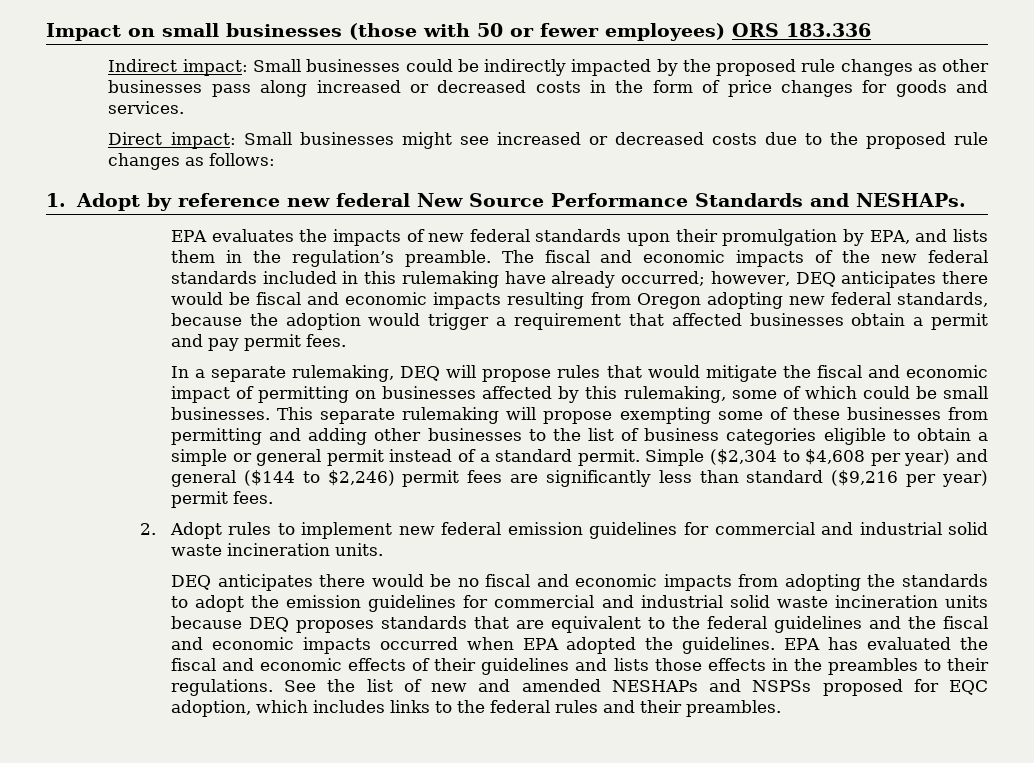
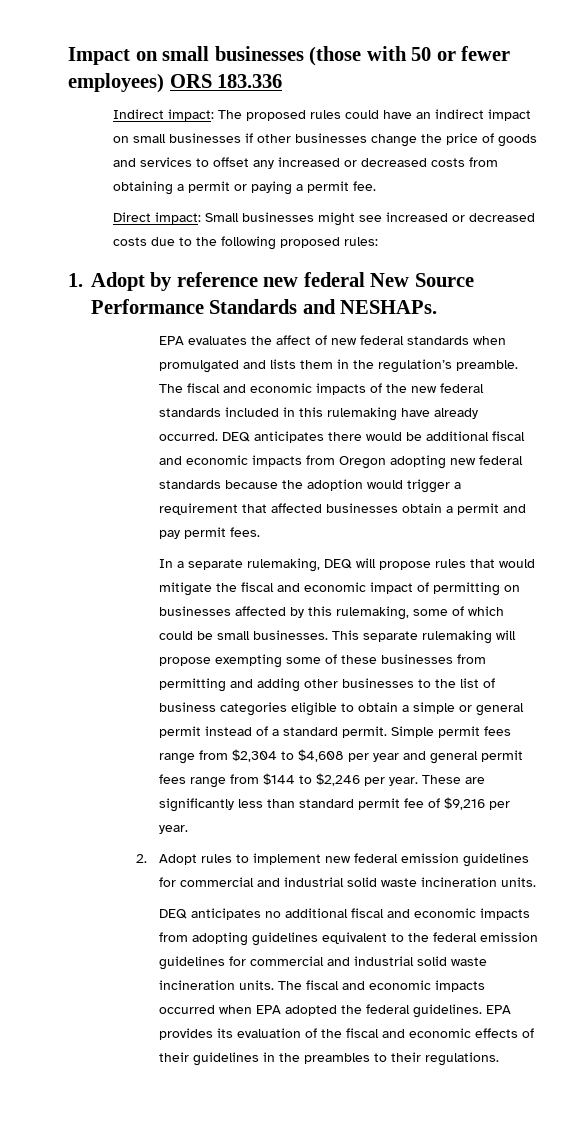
- Indirect impact: Small businesses could be indirectly impacted by the proposed rule changes as other businesses pass along increased or decreased costs in the form of price changes for goods and services.
+ Indirect impact: The proposed rules could have an indirect impact on small businesses if other businesses change the price of goods and services to offset any increased or decreased costs from obtaining a permit or paying a permit fee.
- Direct impact: Small businesses might see increased or decreased costs due to the proposed rule changes as follows:
+ Direct impact: Small businesses might see increased or decreased costs due to the following proposed rules:
- EPA evaluates the impacts of new federal standards upon their promulgation by EPA, and lists them in the regulation’s preamble.
+ EPA evaluates the affect of new federal standards when promulgated and lists them in the regulation’s preamble.
- The fiscal and economic impacts of the new federal standards included in this rulemaking have already occurred; however, DEQ anticipates there would be fiscal and economic impacts resulting from Oregon adopting new federal standards, because the adoption would trigger a requirement that affected businesses obtain a permit and pay permit fees.
+ The fiscal and economic impacts of the new federal standards included in this rulemaking have already occurred. DEQ anticipates there would be additional fiscal and economic impacts from Oregon adopting new federal standards because the adoption would trigger a requirement that affected businesses obtain a permit and pay permit fees.
- Simple ($2,304 to $4,608 per year) and general ($144 to $2,246) permit fees are significantly less than standard ($9,216 per year) permit fees.
+ Simple permit fees range from $2,304 to $4,608 per year and general permit fees range from $144 to $2,246 per year. These are significantly less than standard permit fee of $9,216 per year.
- DEQ anticipates there would be no fiscal and economic impacts from adopting the standards to adopt the emission guidelines for commercial and industrial solid waste incineration units because DEQ proposes standards that are equivalent to the federal guidelines and the fiscal and economic impacts occurred when EPA adopted the guidelines.
+ DEQ anticipates no additional fiscal and economic impacts from adopting guidelines equivalent to the federal emission guidelines for commercial and industrial solid waste incineration units. The fiscal and economic impacts occurred when EPA adopted the federal guidelines.
- EPA has evaluated the fiscal and economic effects of their guidelines and lists those effects in the preambles to their regulations. See the list of new and amended NESHAPs and NSPSs proposed for EQC adoption, which includes links to the federal rules and their preambles.
+ EPA provides its evaluation of the fiscal and economic effects of their guidelines in the preambles to their regulations.

